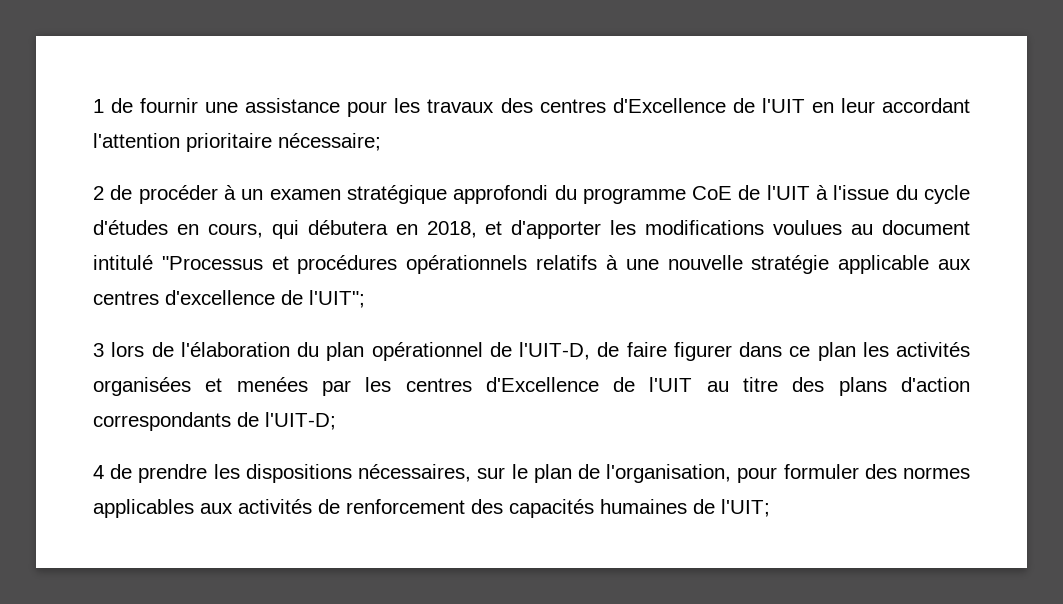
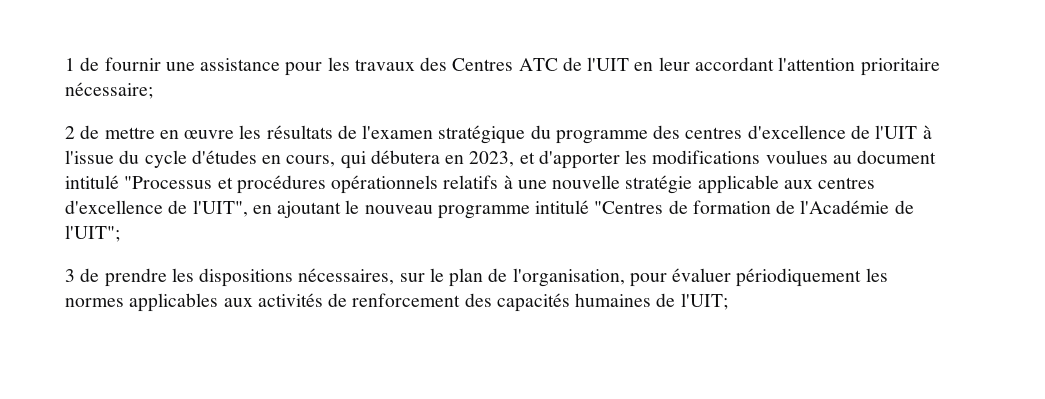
- 1 de fournir une assistance pour les travaux des centres d'Excellence de l'UIT en leur accordant l'attention prioritaire nécessaire;
+ 1 de fournir une assistance pour les travaux des Centres ATC de l'UIT en leur accordant l'attention prioritaire nécessaire;
- 2 de procéder à un examen stratégique approfondi du programme CoE de l'UIT à l'issue du cycle d'études en cours, qui débutera en 2018, et d'apporter les modifications voulues au document intitulé "Processus et procédures opérationnels relatifs à une nouvelle stratégie applicable aux centres d'excellence de l'UIT";
- 3 lors de l'élaboration du plan opérationnel de l'UIT-D, de faire figurer dans ce plan les activités organisées et menées par les centres d'Excellence de l'UIT au titre des plans d'action correspondants de l'UIT-D;
- 4 de prendre les dispositions nécessaires, sur le plan de l'organisation, pour formuler des normes applicables aux activités de renforcement des capacités humaines de l'UIT;
+ 2 de mettre en œuvre les résultats de l'examen stratégique du programme des centres d'excellence de l'UIT à l'issue du cycle d'études en cours, qui débutera en 2023, et d'apporter les modifications voulues au document intitulé "Processus et procédures opérationnels relatifs à une nouvelle stratégie applicable aux centres d'excellence de l'UIT", en ajoutant le nouveau programme intitulé "Centres de formation de l'Académie de l'UIT";
+ 3 de prendre les dispositions nécessaires, sur le plan de l'organisation, pour évaluer périodiquement les normes applicables aux activités de renforcement des capacités humaines de l'UIT;

